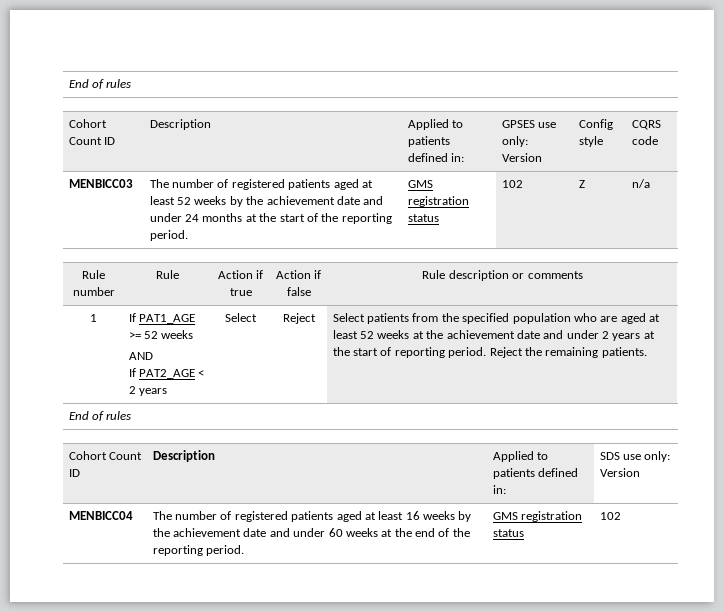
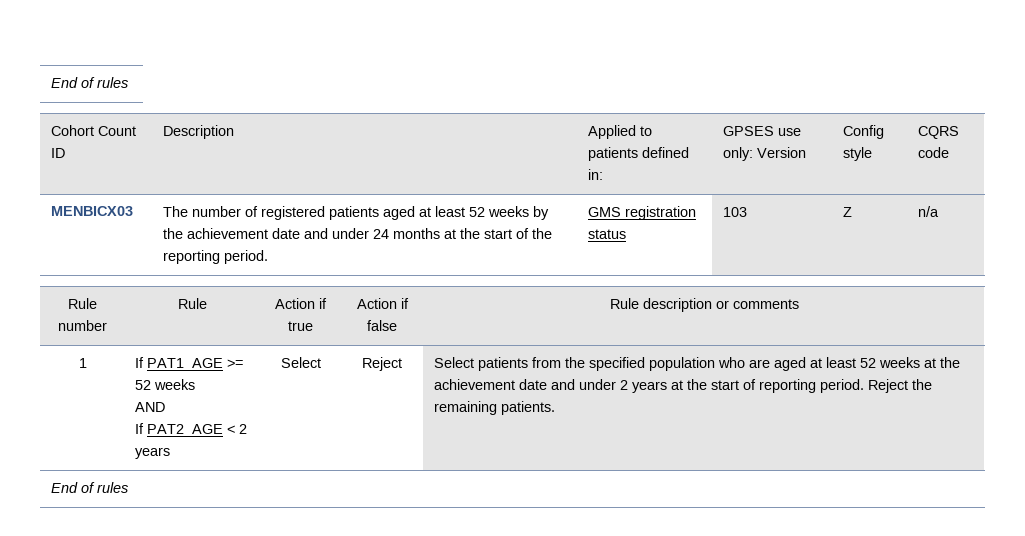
- MENBICC03 | The number of registered patients aged at least 52 weeks by the achievement date and under 24 months at the start of the reporting period. | GMS registration status | 102 | Z | n/a
+ MENBICX03 | The number of registered patients aged at least 52 weeks by the achievement date and under 24 months at the start of the reporting period. | GMS registration status | 103 | Z | n/a
- Cohort Count ID | Description | Applied to patients defined in: | SDS use only: Version
- MENBICC04 | The number of registered patients aged at least 16 weeks by the achievement date and under 60 weeks at the end of the reporting period. | GMS registration status | 102

